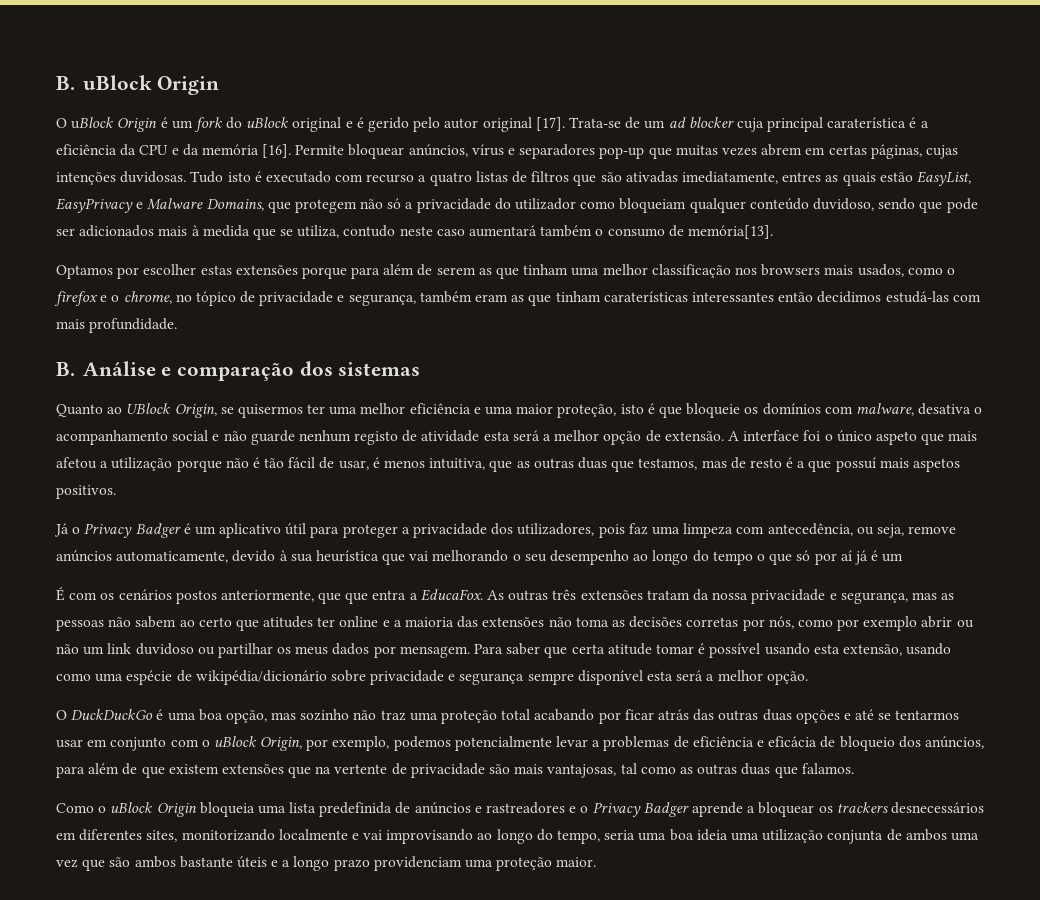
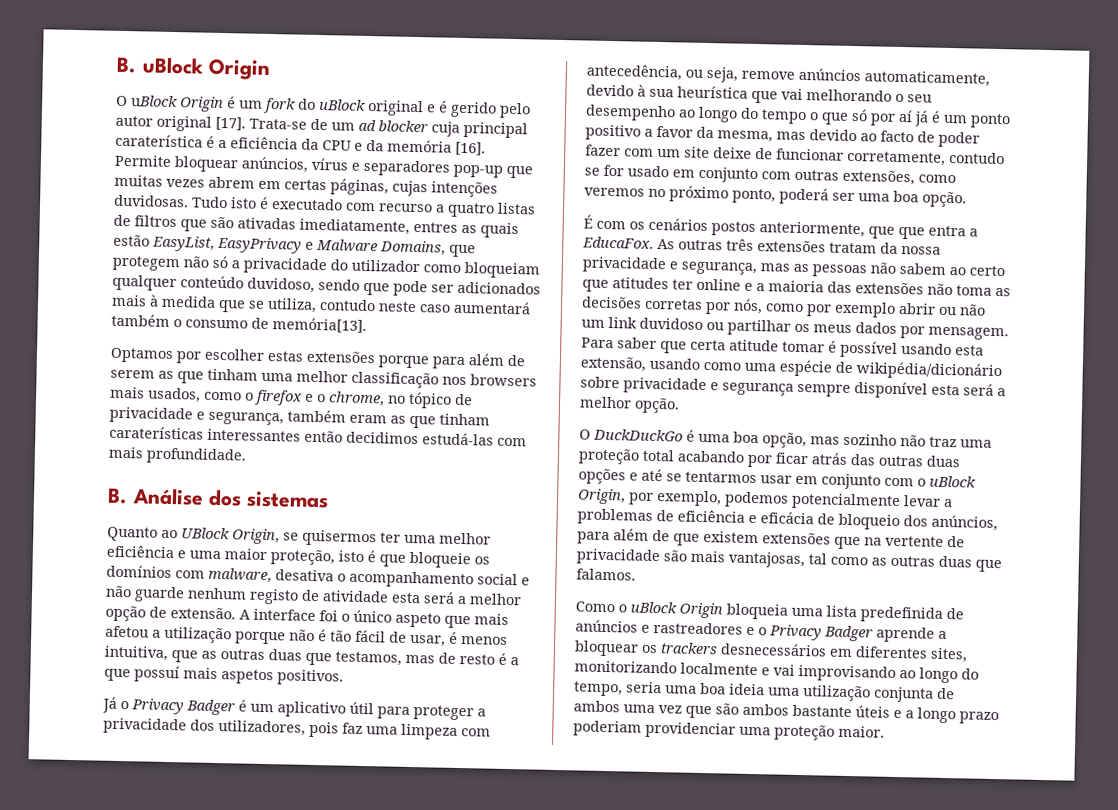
- B. Análise e comparação dos sistemas
+ B. Análise dos sistemas
- Já o Privacy Badger é um aplicativo útil para proteger a privacidade dos utilizadores, pois faz uma limpeza com antecedência, ou seja, remove anúncios automaticamente, devido à sua heurística que vai melhorando o seu desempenho ao longo do tempo o que só por aí já é um
+ Já o Privacy Badger é um aplicativo útil para proteger a privacidade dos utilizadores, pois faz uma limpeza com antecedência, ou seja, remove anúncios automaticamente, devido à sua heurística que vai melhorando o seu desempenho ao longo do tempo o que só por aí já é um ponto positivo a favor da mesma, mas devido ao facto de poder fazer com um site deixe de funcionar corretamente, contudo se for usado em conjunto com outras extensões, como veremos no próximo ponto, poderá ser uma boa opção.
- Como o uBlock Origin bloqueia uma lista predefinida de anúncios e rastreadores e o Privacy Badger aprende a bloquear os trackers desnecessários em diferentes sites, monitorizando localmente e vai improvisando ao longo do tempo, seria uma boa ideia uma utilização conjunta de ambos uma vez que são ambos bastante úteis e a longo prazo providenciam uma proteção maior.
+ Como o uBlock Origin bloqueia uma lista predefinida de anúncios e rastreadores e o Privacy Badger aprende a bloquear os trackers desnecessários em diferentes sites, monitorizando localmente e vai improvisando ao longo do tempo, seria uma boa ideia uma utilização conjunta de ambos uma vez que são ambos bastante úteis e a longo prazo poderiam providenciar uma proteção maior.

